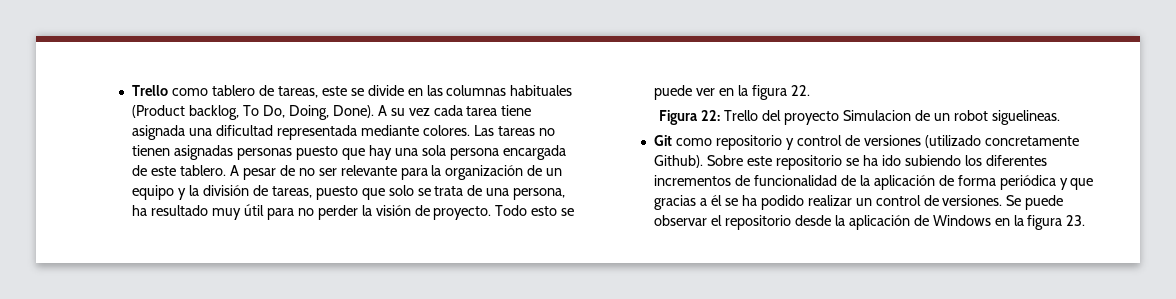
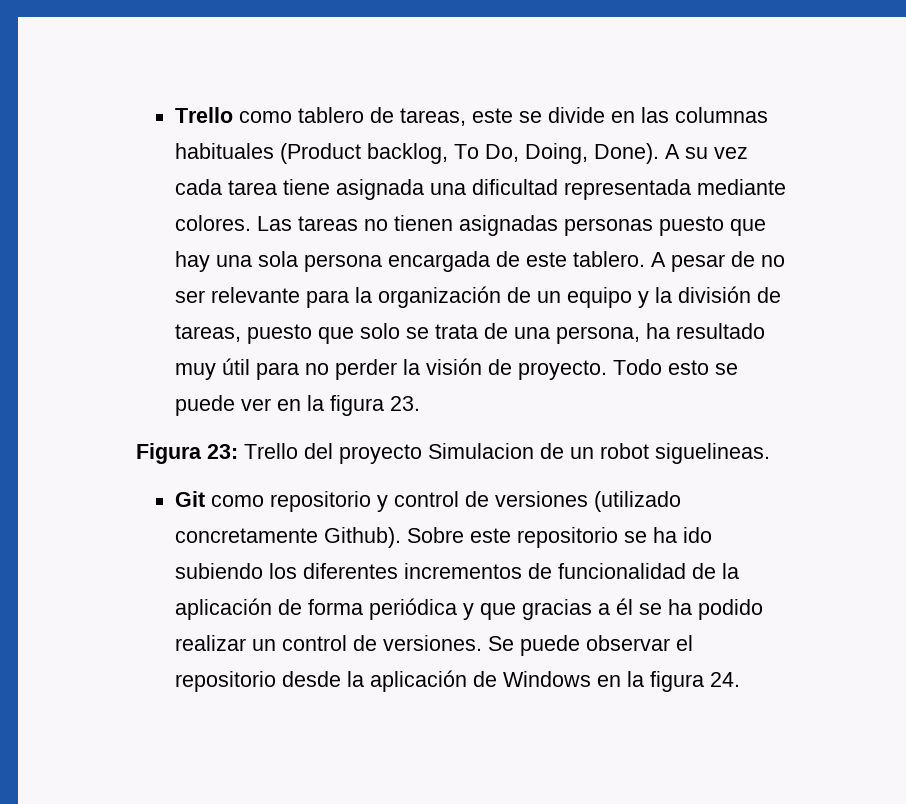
- Todo esto se puede ver en la figura 22.
+ Todo esto se puede ver en la figura 23.
- Figura 22: Trello del proyecto Simulacion de un robot siguelineas.
+ Figura 23: Trello del proyecto Simulacion de un robot siguelineas.
- Se puede observar el repositorio desde la aplicación de Windows en la figura 23.
+ Se puede observar el repositorio desde la aplicación de Windows en la figura 24.

